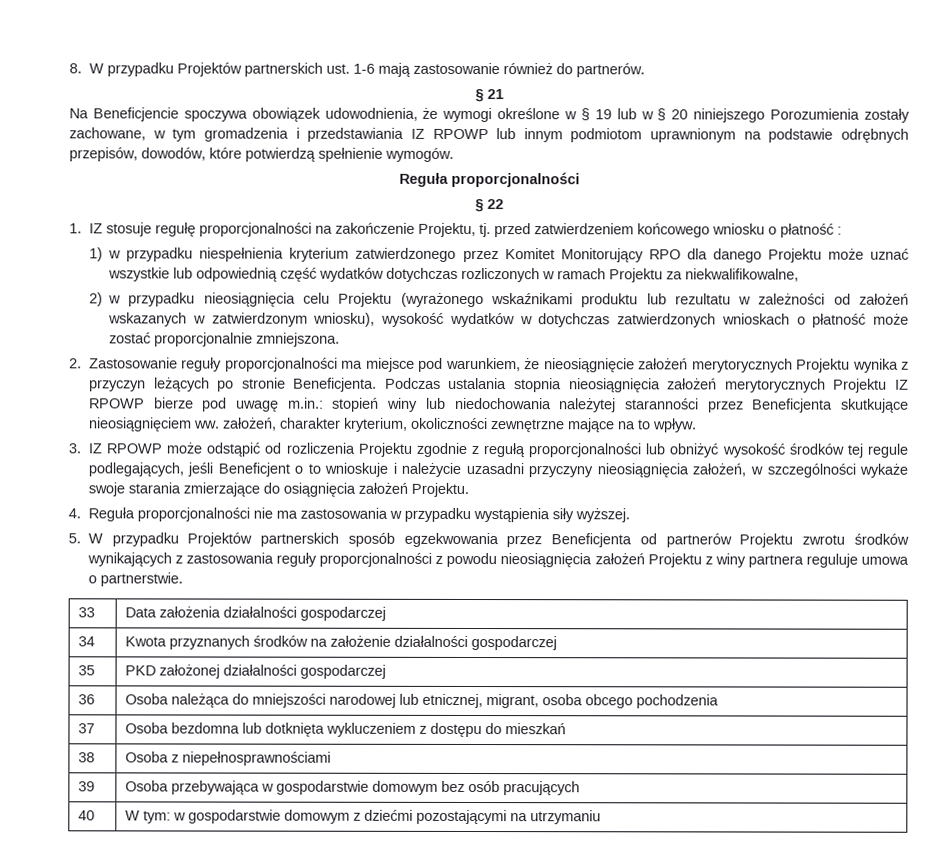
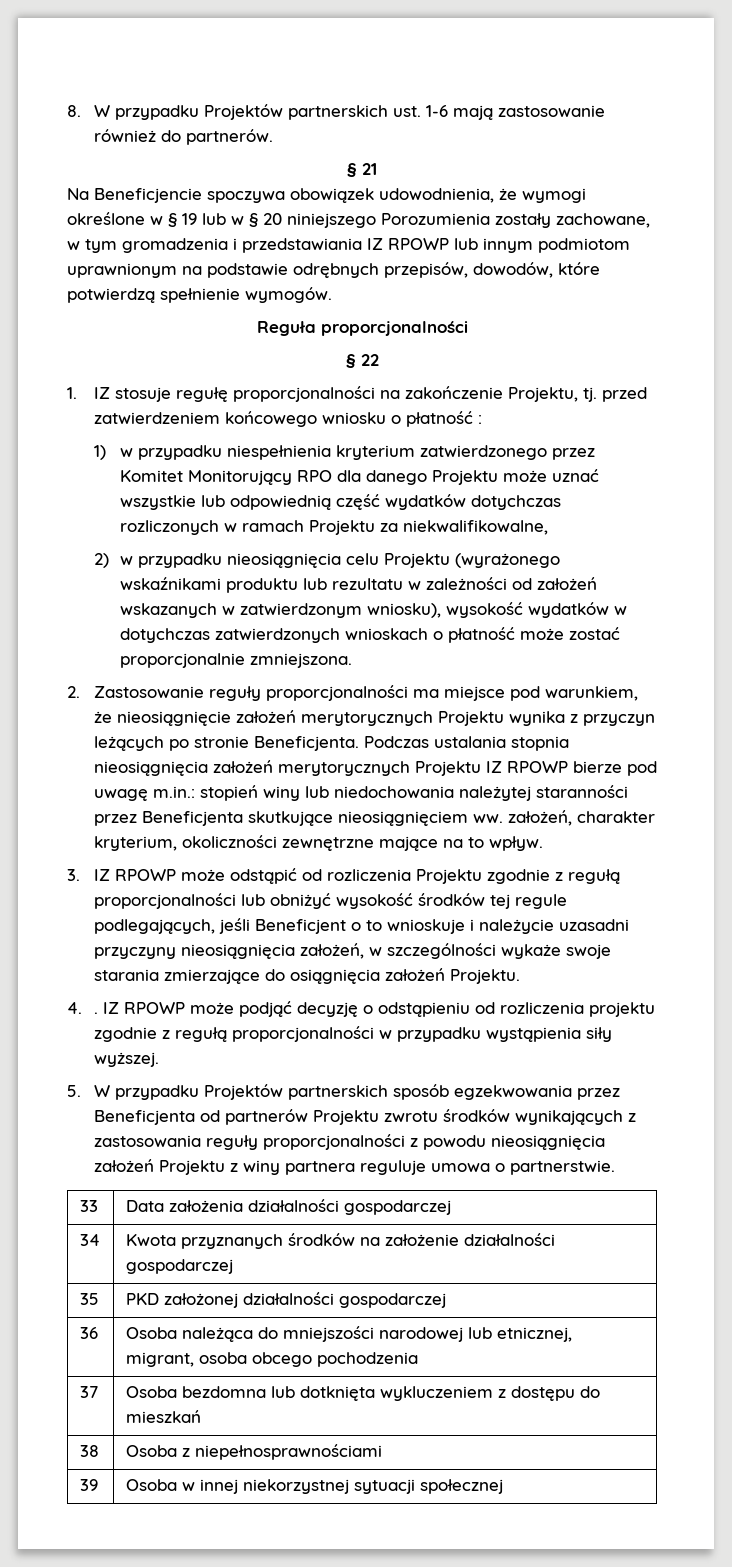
- 4. Reguła proporcjonalności nie ma zastosowania w przypadku wystąpienia siły wyższej.
+ 4. . IZ RPOWP może podjąć decyzję o odstąpieniu od rozliczenia projektu zgodnie z regułą proporcjonalności w przypadku wystąpienia siły wyższej.
- 39 | Osoba przebywająca w gospodarstwie domowym bez osób pracujących
- 40 | W tym: w gospodarstwie domowym z dziećmi pozostającymi na utrzymaniu
+ 39 | Osoba w innej niekorzystnej sytuacji społecznej

